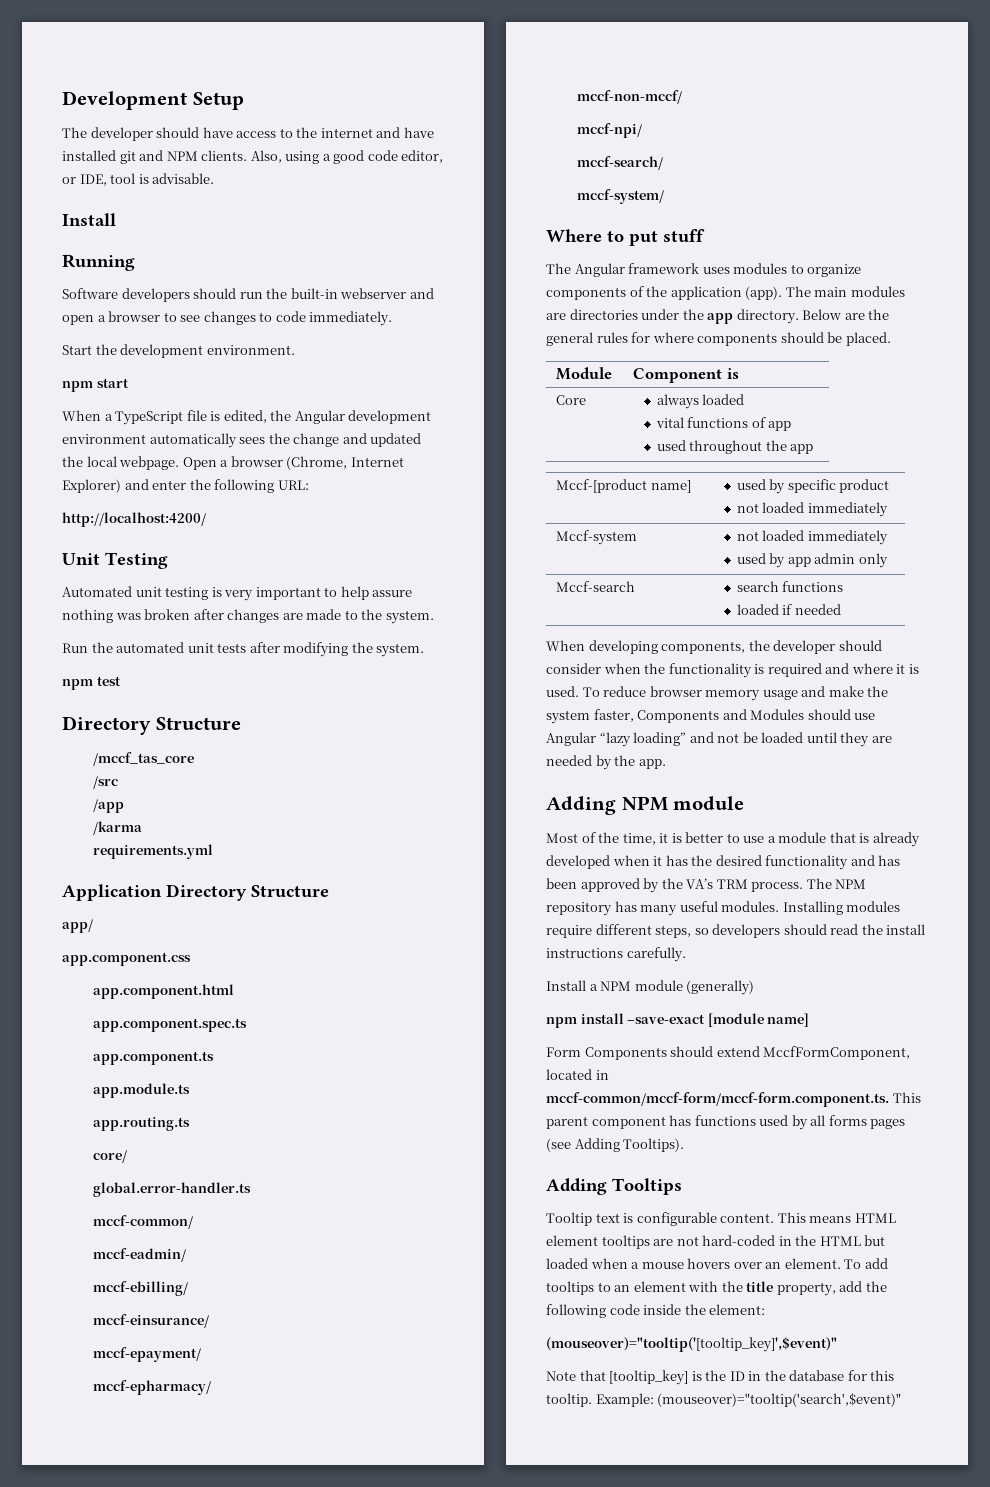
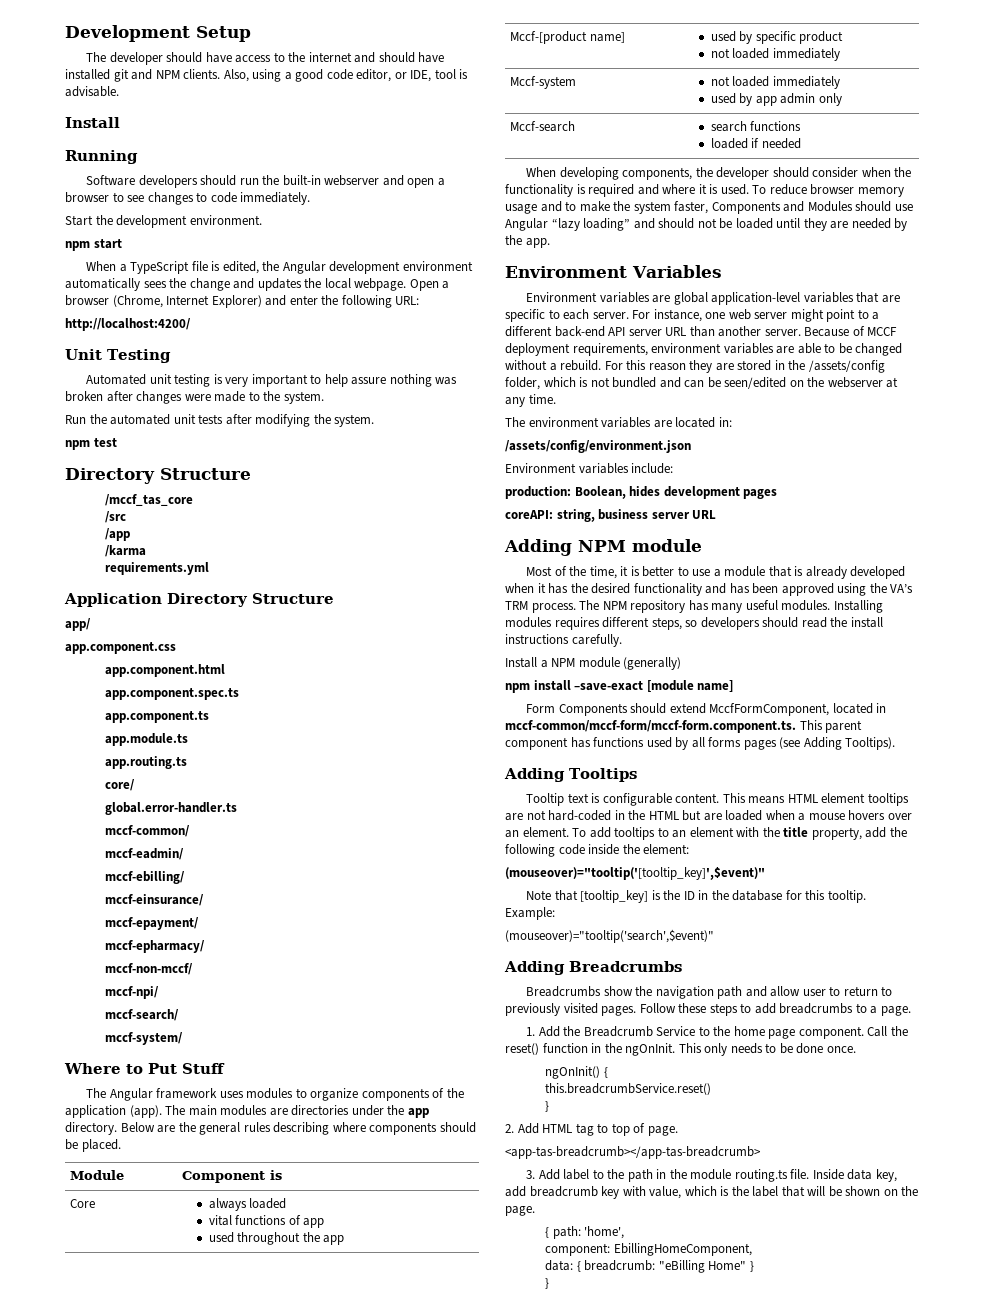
- The developer should have access to the internet and have installed git and NPM clients.
+ The developer should have access to the internet and should have installed git and NPM clients.
- When a TypeScript file is edited, the Angular development environment automatically sees the change and updated the local webpage.
+ When a TypeScript file is edited, the Angular development environment automatically sees the change and updates the local webpage.
- Automated unit testing is very important to help assure nothing was broken after changes are made to the system.
+ Automated unit testing is very important to help assure nothing was broken after changes were made to the system.
- Where to put stuff
+ Where to Put Stuff
- Below are the general rules for where components should be placed.
+ Below are the general rules describing where components should be placed.
- To reduce browser memory usage and make the system faster, Components and Modules should use Angular “lazy loading” and not be loaded until they are needed by the app.
+ To reduce browser memory usage and to make the system faster, Components and Modules should use Angular “lazy loading” and should not be loaded until they are needed by the app.
+ Environment Variables
+ Environment variables are global application-level variables that are specific to each server. For instance, one web server might point to a different back-end API server URL than another server. Because of MCCF deployment requirements, environment variables are able to be changed without a rebuild. For this reason they are stored in the /assets/config folder, which is not bundled and can be seen/edited on the webserver at any time.
+ The environment variables are located in:
+ /assets/config/environment.json
+ Environment variables include:
+ production: Boolean, hides development pages
+ coreAPI: string, business server URL
- Most of the time, it is better to use a module that is already developed when it has the desired functionality and has been approved by the VA’s TRM process.
+ Most of the time, it is better to use a module that is already developed when it has the desired functionality and has been approved using the VA’s TRM process.
- Installing modules require different steps, so developers should read the install instructions carefully.
+ Installing modules requires different steps, so developers should read the install instructions carefully.
- This means HTML element tooltips are not hard-coded in the HTML but loaded when a mouse hovers over an element.
+ This means HTML element tooltips are not hard-coded in the HTML but are loaded when a mouse hovers over an element.
- Example: (mouseover)="tooltip('search',$event)"
+ Example:
+ (mouseover)="tooltip('search',$event)"
+ Adding Breadcrumbs
+ Breadcrumbs show the navigation path and allow user to return to previously visited pages. Follow these steps to add breadcrumbs to a page.
+ 1. Add the Breadcrumb Service to the home page component. Call the reset() function in the ngOnInit. This only needs to be done once.
+ ngOnInit() {
+ this.breadcrumbService.reset()
+ }
+ 2. Add HTML tag to top of page.
+ <app-tas-breadcrumb></app-tas-breadcrumb>
+ 3. Add label to the path in the module routing.ts file. Inside data key, add breadcrumb key with value, which is the label that will be shown on the page.
+ { path: 'home',
+ component: EbillingHomeComponent,
+ data: { breadcrumb: "eBilling Home" }
+ }

